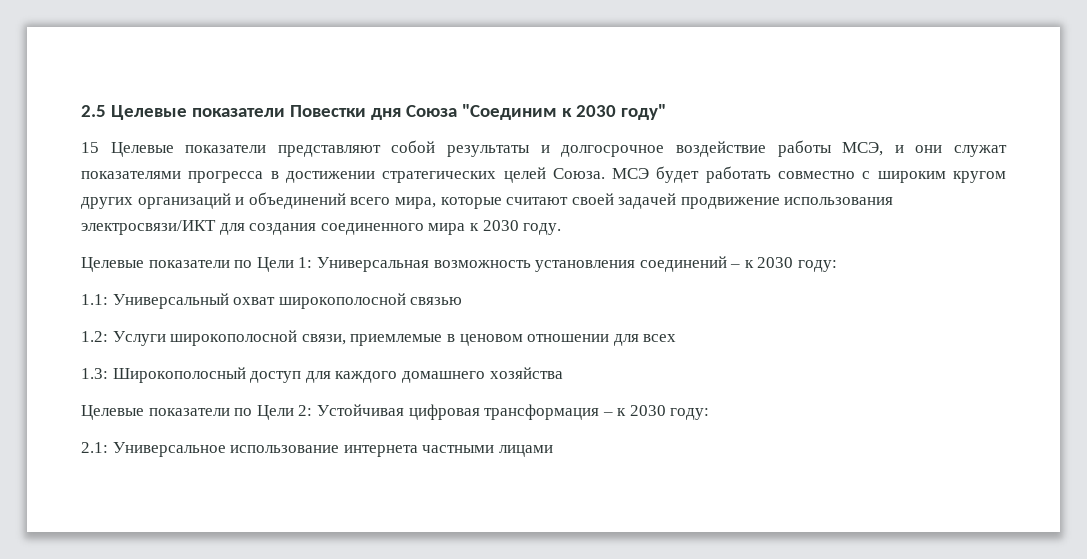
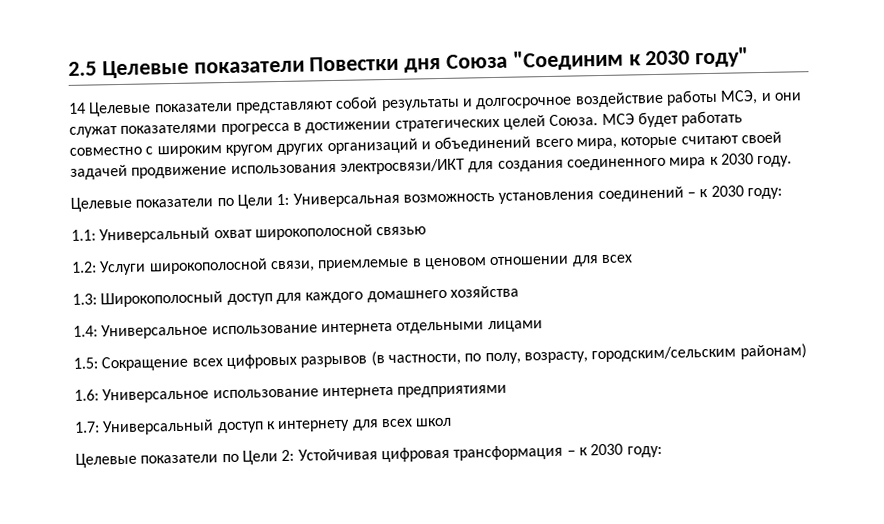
- 15 Целевые показатели представляют собой результаты и долгосрочное воздействие работы МСЭ, и они служат показателями прогресса в достижении стратегических целей Союза.
+ 14 Целевые показатели представляют собой результаты и долгосрочное воздействие работы МСЭ, и они служат показателями прогресса в достижении стратегических целей Союза.
+ 1.4: Универсальное использование интернета отдельными лицами
+ 1.5: Сокращение всех цифровых разрывов (в частности, по полу, возрасту, городским/сельским районам)
+ 1.6: Универсальное использование интернета предприятиями
+ 1.7: Универсальный доступ к интернету для всех школ
- 2.1: Универсальное использование интернета частными лицами

